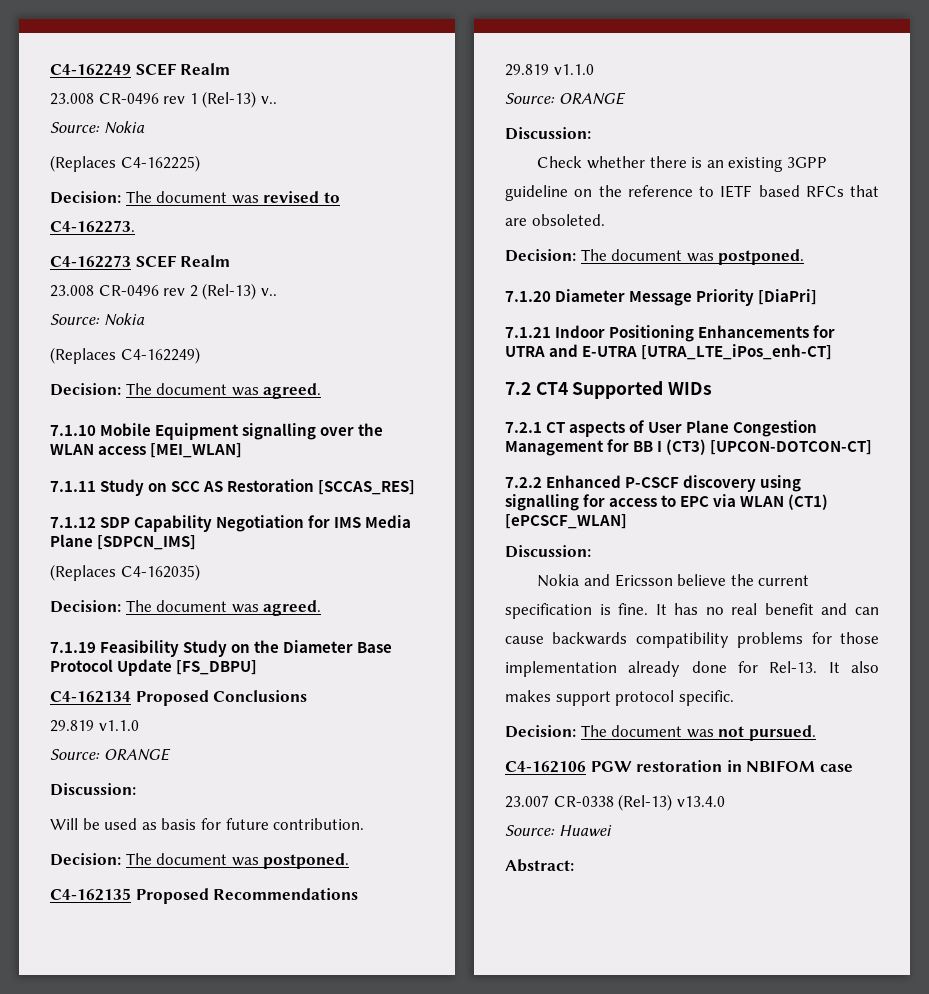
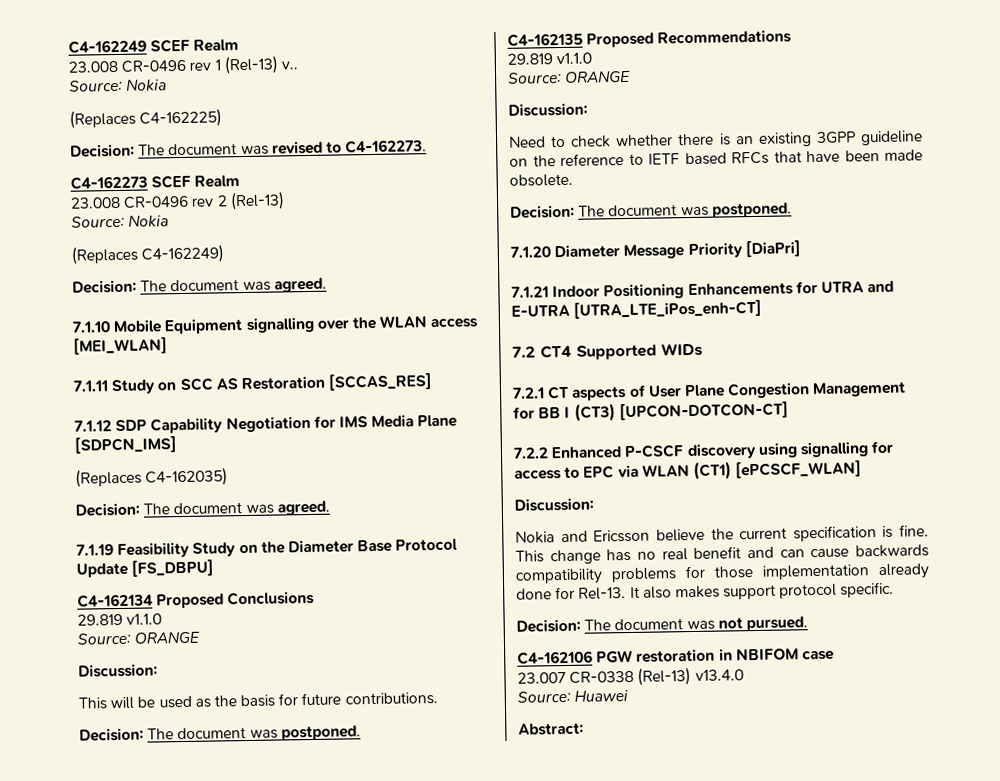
- 23.008 CR-0496 rev 2 (Rel-13) v..
+ 23.008 CR-0496 rev 2 (Rel-13)
- Will be used as basis for future contribution.
+ This will be used as the basis for future contributions.
- Check whether there is an existing 3GPP guideline on the reference to IETF based RFCs that are obsoleted.
+ Need to check whether there is an existing 3GPP guideline on the reference to IETF based RFCs that have been made obsolete.
- It has no real benefit and can cause backwards compatibility problems for those implementation already done for Rel-13.
+ This change has no real benefit and can cause backwards compatibility problems for those implementation already done for Rel-13.

